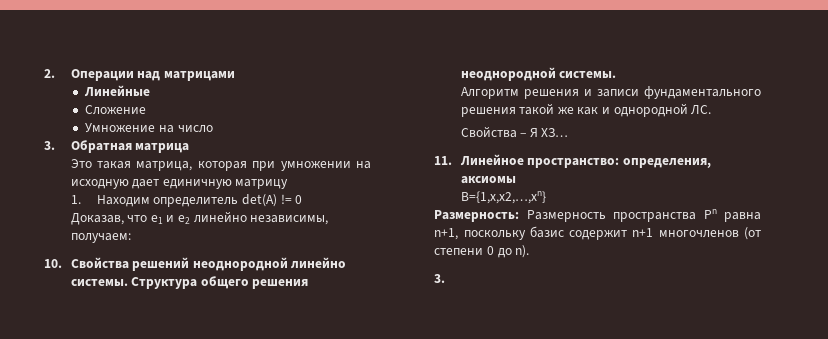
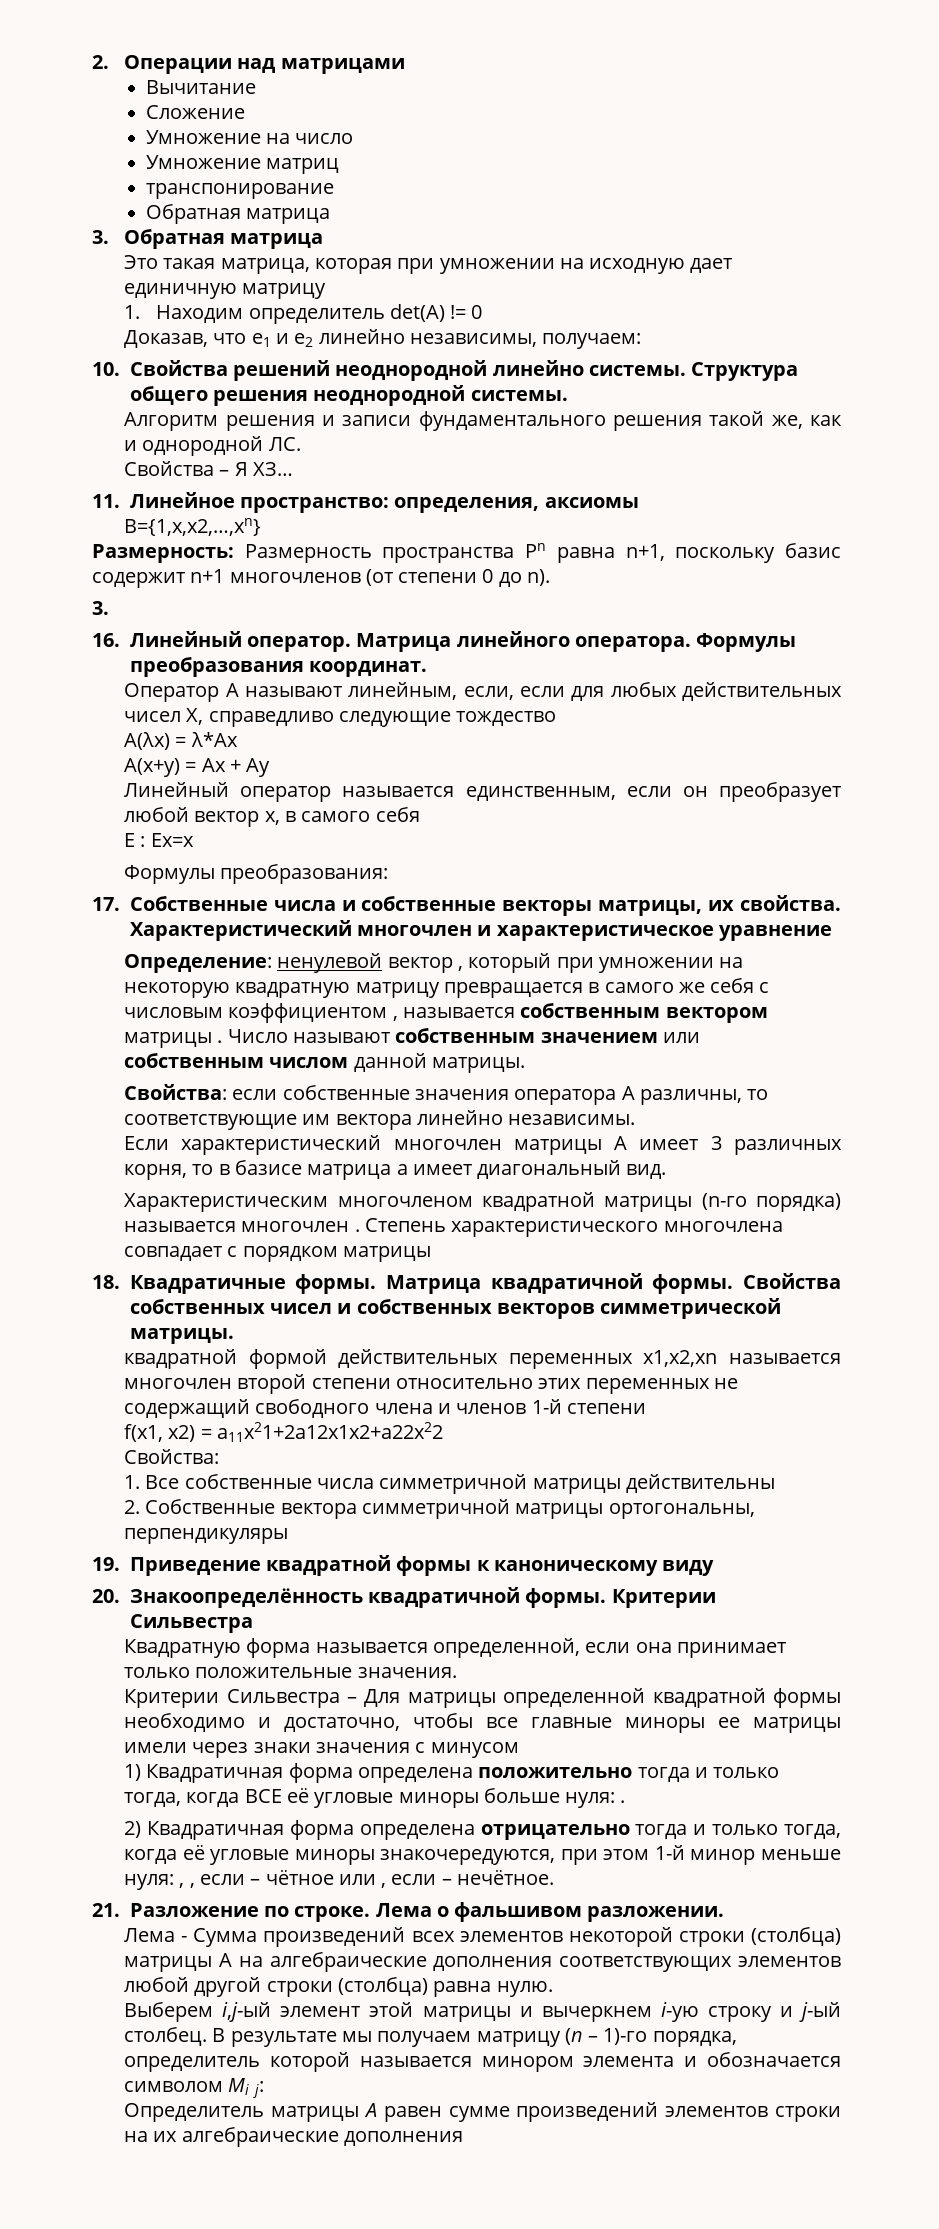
- Линейные
+ Вычитание
+ Умножение матриц
+ транспонирование
+ Обратная матрица
- Алгоритм решения и записи фундаментального решения такой же как и однородной ЛС.
+ Алгоритм решения и записи фундаментального решения такой же, как и однородной ЛС.
+ 16. Линейный оператор. Матрица линейного оператора. Формулы преобразования координат.
+ Оператор А называют линейным, если, если для любых действительных чисел X, справедливо следующие тождество
+ A(λx) = λ*Ax
+ A(x+y) = Ax + Ay
+ Линейный оператор называется единственным, если он преобразует любой вектор x, в самого себя
+ E : Ex=x
+ Формулы преобразования:
+ 17. Собственные числа и собственные векторы матрицы, их свойства. Характеристический многочлен и характеристическое уравнение
+ Определение: ненулевой вектор , который при умножении на некоторую квадратную матрицу превращается в самого же себя с числовым коэффициентом , называется собственным вектором матрицы . Число называют собственным значением или собственным числом данной матрицы.
+ Свойства: если собственные значения оператора А различны, то соответствующие им вектора линейно независимы.
+ Если характеристический многочлен матрицы А имеет 3 различных корня, то в базисе матрица а имеет диагональный вид.
+ Характеристическим многочленом квадратной матрицы (n-го порядка) называется многочлен . Степень характеристического многочлена совпадает с порядком матрицы
+ 18. Квадратичные формы. Матрица квадратичной формы. Свойства собственных чисел и собственных векторов симметрической матрицы.
+ квадратной формой действительных переменных x1,x2,xn называется многочлен второй степени относительно этих переменных не содержащий свободного члена и членов 1-й степени
+ f(x1, x2) = a11x21+2a12x1x2+a22x22
+ Свойства:
+ 1. Все собственные числа симметричной матрицы действительны
+ 2. Собственные вектора симметричной матрицы ортогональны, перпендикуляры
+ 19. Приведение квадратной формы к каноническому виду
+ 20. Знакоопределённость квадратичной формы. Критерии Сильвестра
+ Квадратную форма называется определенной, если она принимает только положительные значения.
+ Критерии Сильвестра – Для матрицы определенной квадратной формы необходимо и достаточно, чтобы все главные миноры ее матрицы имели через знаки значения с минусом
+ 1) Квадратичная форма определена положительно тогда и только тогда, когда ВСЕ её угловые миноры больше нуля: .
+ 2) Квадратичная форма определена отрицательно тогда и только тогда, когда её угловые миноры знакочередуются, при этом 1-й минор меньше нуля: , , если – чётное или , если – нечётное.
+ 21. Разложение по строке. Лема о фальшивом разложении.
+ Лема - Сумма произведений всех элементов некоторой строки (столбца) матрицы А на алгебраические дополнения соответствующих элементов любой другой строки (столбца) равна нулю.
+ Выберем i,j-ый элемент этой матрицы и вычеркнем i-ую строку и j-ый столбец. В результате мы получаем матрицу (n – 1)-го порядка, определитель которой называется минором элемента и обозначается символом Mi j:
+ Определитель матрицы A равен сумме произведений элементов строки на их алгебраические дополнения

